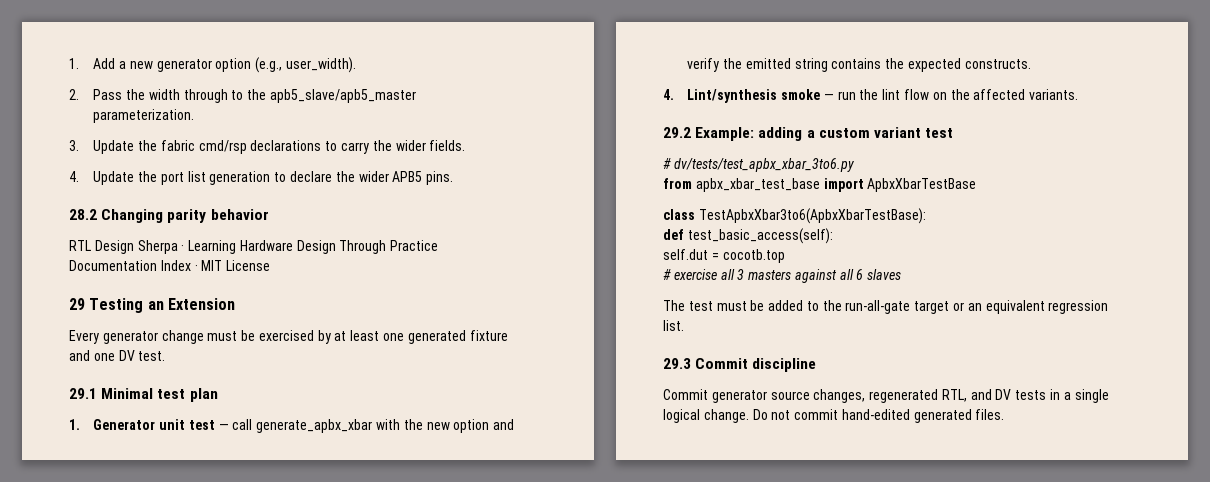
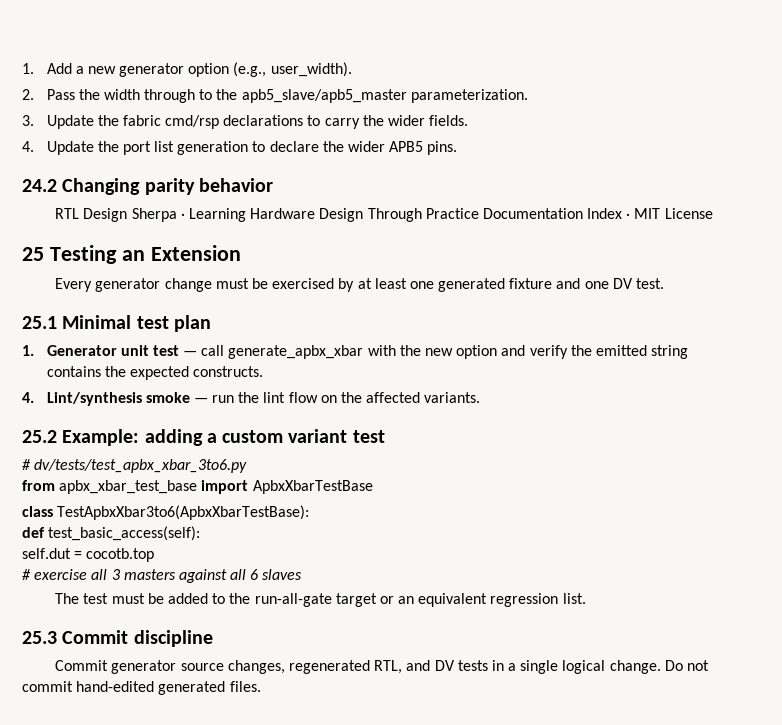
- 28.2 Changing parity behavior
+ 24.2 Changing parity behavior
- 29 Testing an Extension
+ 25 Testing an Extension
- 29.1 Minimal test plan
+ 25.1 Minimal test plan
- 29.2 Example: adding a custom variant test
+ 25.2 Example: adding a custom variant test
- 29.3 Commit discipline
+ 25.3 Commit discipline

